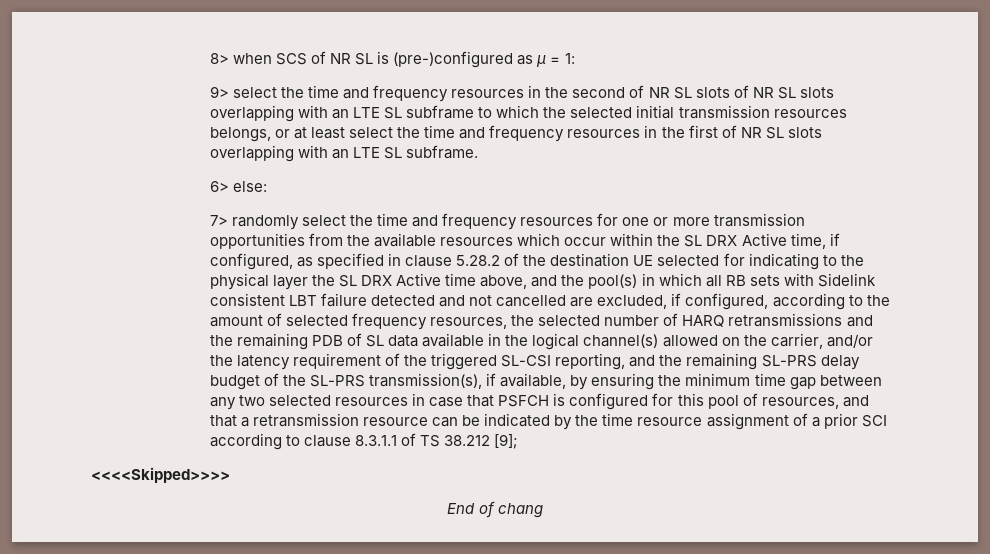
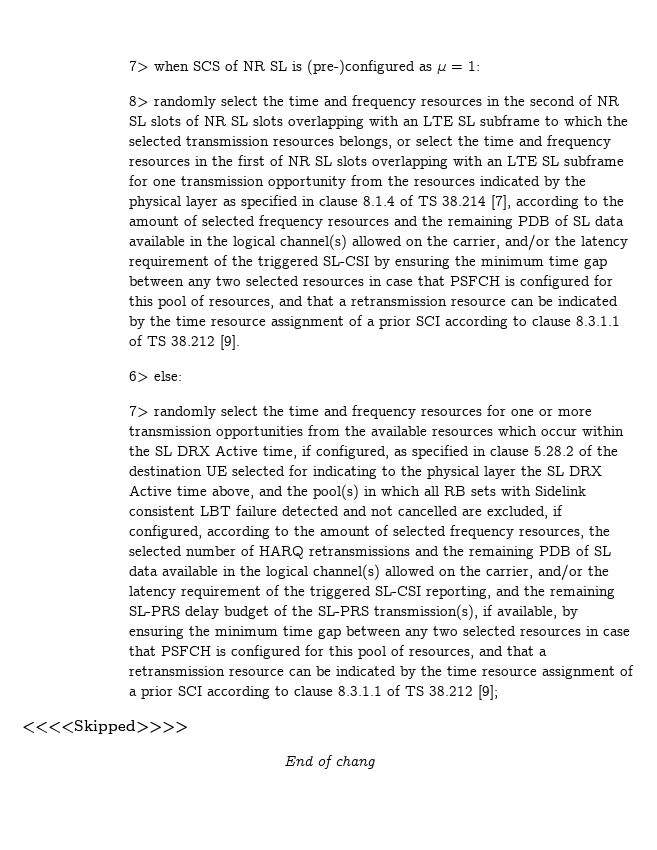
- 8> when SCS of NR SL is (pre-)configured as μ = 1:
+ 7> when SCS of NR SL is (pre-)configured as μ = 1:
- 9> select the time and frequency resources in the second of NR SL slots of NR SL slots overlapping with an LTE SL subframe to which the selected initial transmission resources belongs, or at least select the time and frequency resources in the first of NR SL slots overlapping with an LTE SL subframe.
+ 8> randomly select the time and frequency resources in the second of NR SL slots of NR SL slots overlapping with an LTE SL subframe to which the selected transmission resources belongs, or select the time and frequency resources in the first of NR SL slots overlapping with an LTE SL subframe for one transmission opportunity from the resources indicated by the physical layer as specified in clause 8.1.4 of TS 38.214 [7], according to the amount of selected frequency resources and the remaining PDB of SL data available in the logical channel(s) allowed on the carrier, and/or the latency requirement of the triggered SL-CSI by ensuring the minimum time gap between any two selected resources in case that PSFCH is configured for this pool of resources, and that a retransmission resource can be indicated by the time resource assignment of a prior SCI according to clause 8.3.1.1 of TS 38.212 [9].

